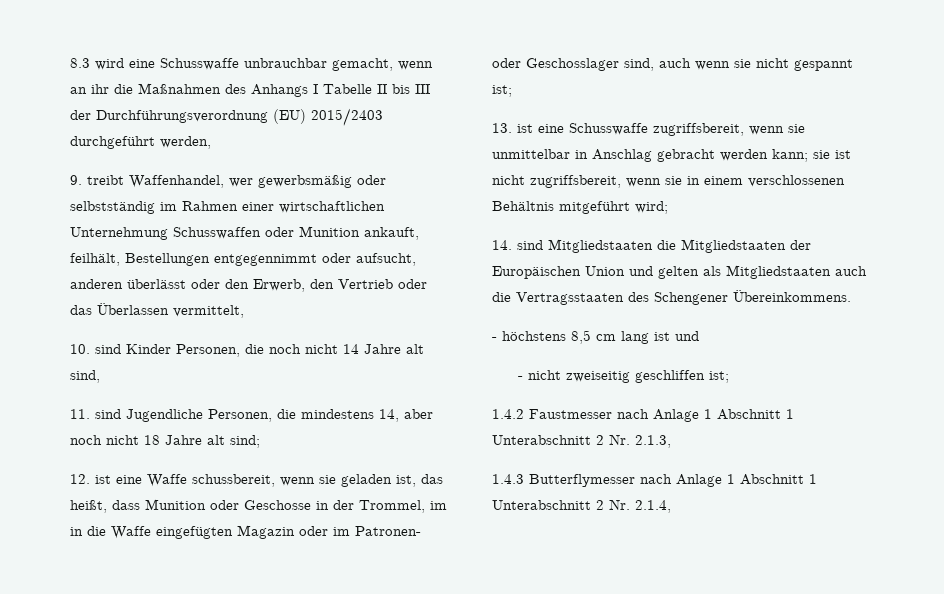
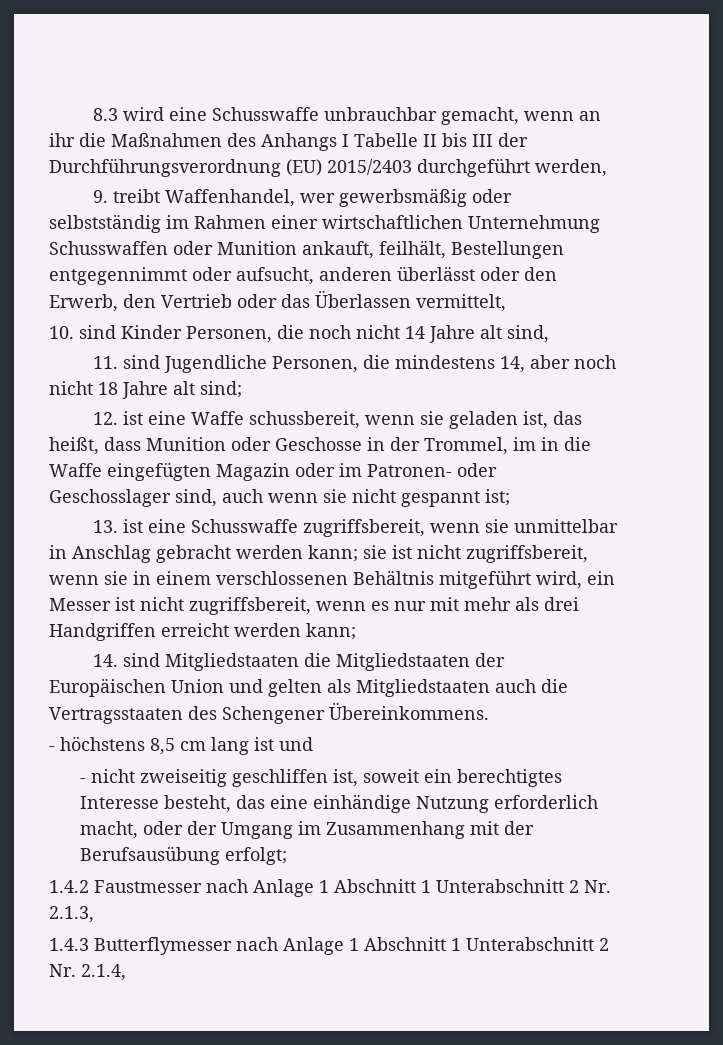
- 13. ist eine Schusswaffe zugriffsbereit, wenn sie unmittelbar in Anschlag gebracht werden kann; sie ist nicht zugriffsbereit, wenn sie in einem verschlossenen Behältnis mitgeführt wird;
+ 13. ist eine Schusswaffe zugriffsbereit, wenn sie unmittelbar in Anschlag gebracht werden kann; sie ist nicht zugriffsbereit, wenn sie in einem verschlossenen Behältnis mitgeführt wird, ein Messer ist nicht zugriffsbereit, wenn es nur mit mehr als drei Handgriffen erreicht werden kann;
- - nicht zweiseitig geschliffen ist;
+ - nicht zweiseitig geschliffen ist, soweit ein berechtigtes Interesse besteht, das eine einhändige Nutzung erforderlich macht, oder der Umgang im Zusammenhang mit der Berufsausübung erfolgt;

